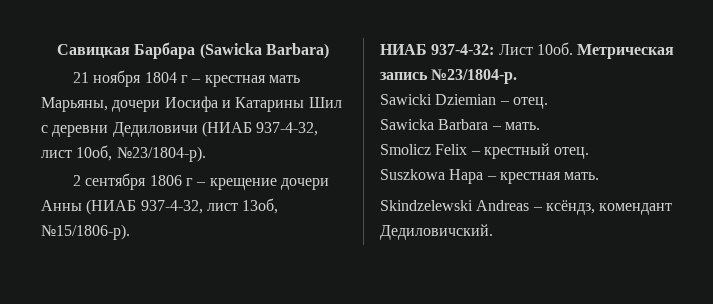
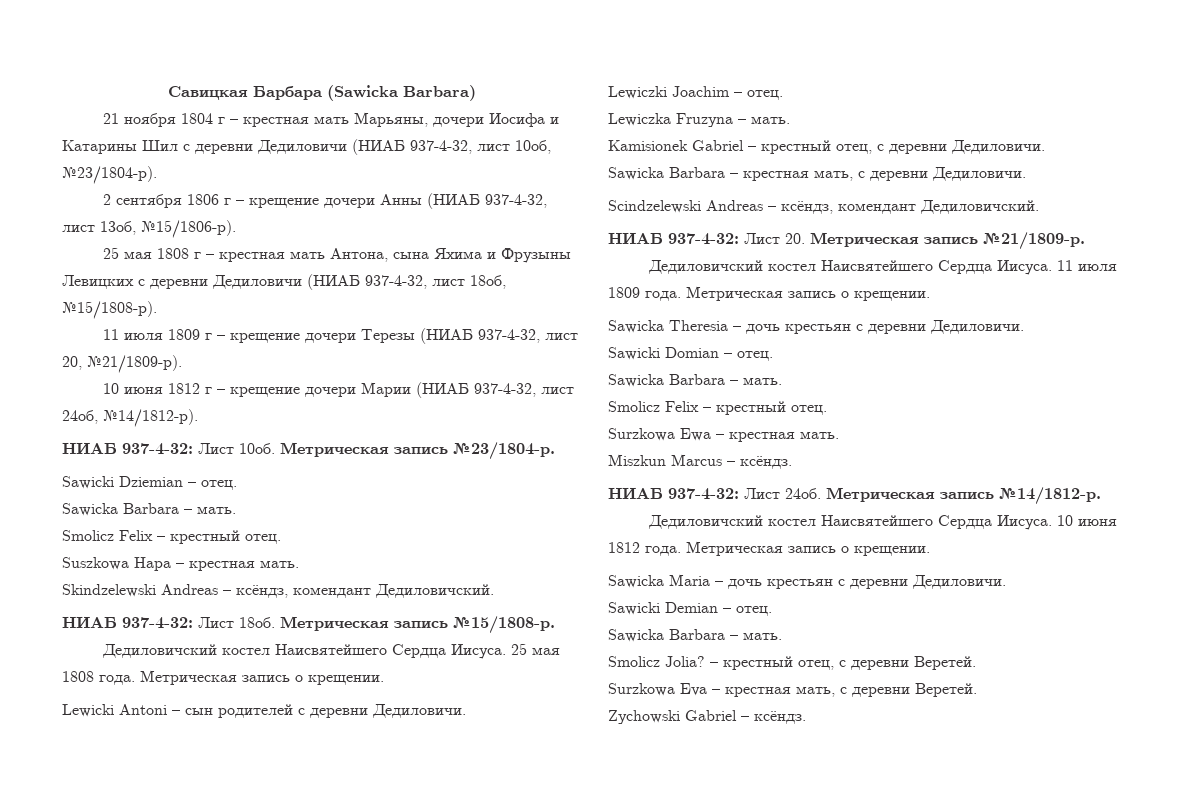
+ 25 мая 1808 г – крестная мать Антона, сына Яхима и Фрузыны Левицких с деревни Дедиловичи (НИАБ 937-4-32, лист 18об, №15/1808-р).
+ 11 июля 1809 г – крещение дочери Терезы (НИАБ 937-4-32, лист 20, №21/1809-р).
+ 10 июня 1812 г – крещение дочери Марии (НИАБ 937-4-32, лист 24об, №14/1812-р).
+ НИАБ 937-4-32: Лист 18об. Метрическая запись №15/1808-р.
+ Дедиловичский костел Наисвятейшего Сердца Иисуса. 25 мая 1808 года. Метрическая запись о крещении.
+ Lewicki Antoni – сын родителей с деревни Дедиловичи.
+ Lewiczki Joachim – отец.
+ Lewiczka Fruzyna – мать.
+ Kamisionek Gabriel – крестный отец, с деревни Дедиловичи.
+ Sawicka Barbara – крестная мать, с деревни Дедиловичи.
+ Scindzelewski Andreas – ксёндз, комендант Дедиловичский.
+ НИАБ 937-4-32: Лист 20. Метрическая запись №21/1809-р.
+ Дедиловичский костел Наисвятейшего Сердца Иисуса. 11 июля 1809 года. Метрическая запись о крещении.
+ Sawicka Theresia – дочь крестьян с деревни Дедиловичи.
+ Sawicki Domian – отец.
+ Sawicka Barbara – мать.
+ Smolicz Felix – крестный отец.
+ Surzkowa Ewa – крестная мать.
+ Miszkun Marcus – ксёндз.
+ НИАБ 937-4-32: Лист 24об. Метрическая запись №14/1812-р.
+ Дедиловичский костел Наисвятейшего Сердца Иисуса. 10 июня 1812 года. Метрическая запись о крещении.
+ Sawicka Maria – дочь крестьян с деревни Дедиловичи.
+ Sawicki Demian – отец.
+ Sawicka Barbara – мать.
+ Smolicz Jolia? – крестный отец, с деревни Веретей.
+ Surzkowa Eva – крестная мать, с деревни Веретей.
+ Zychowski Gabriel – ксёндз.

